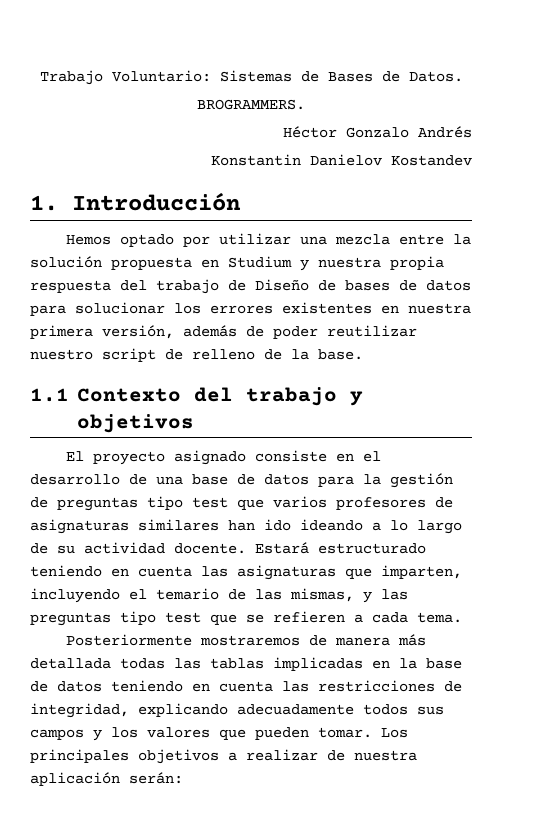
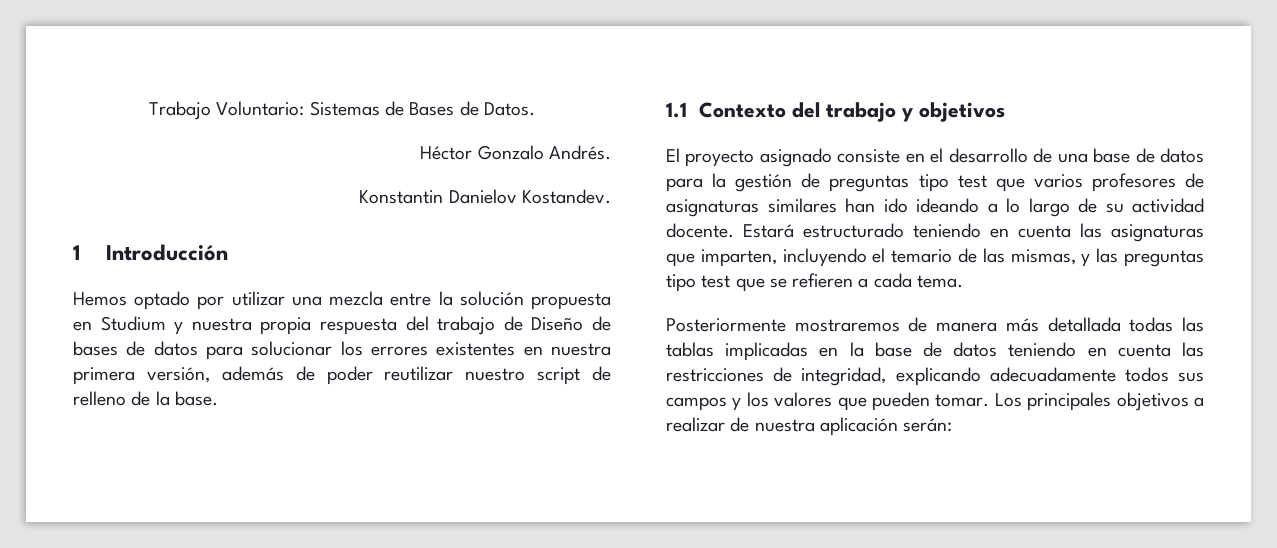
- BROGRAMMERS.
- Héctor Gonzalo Andrés
+ Héctor Gonzalo Andrés.
- Konstantin Danielov Kostandev
- 1. Introducción
+ Konstantin Danielov Kostandev.
+ 1 Introducción

